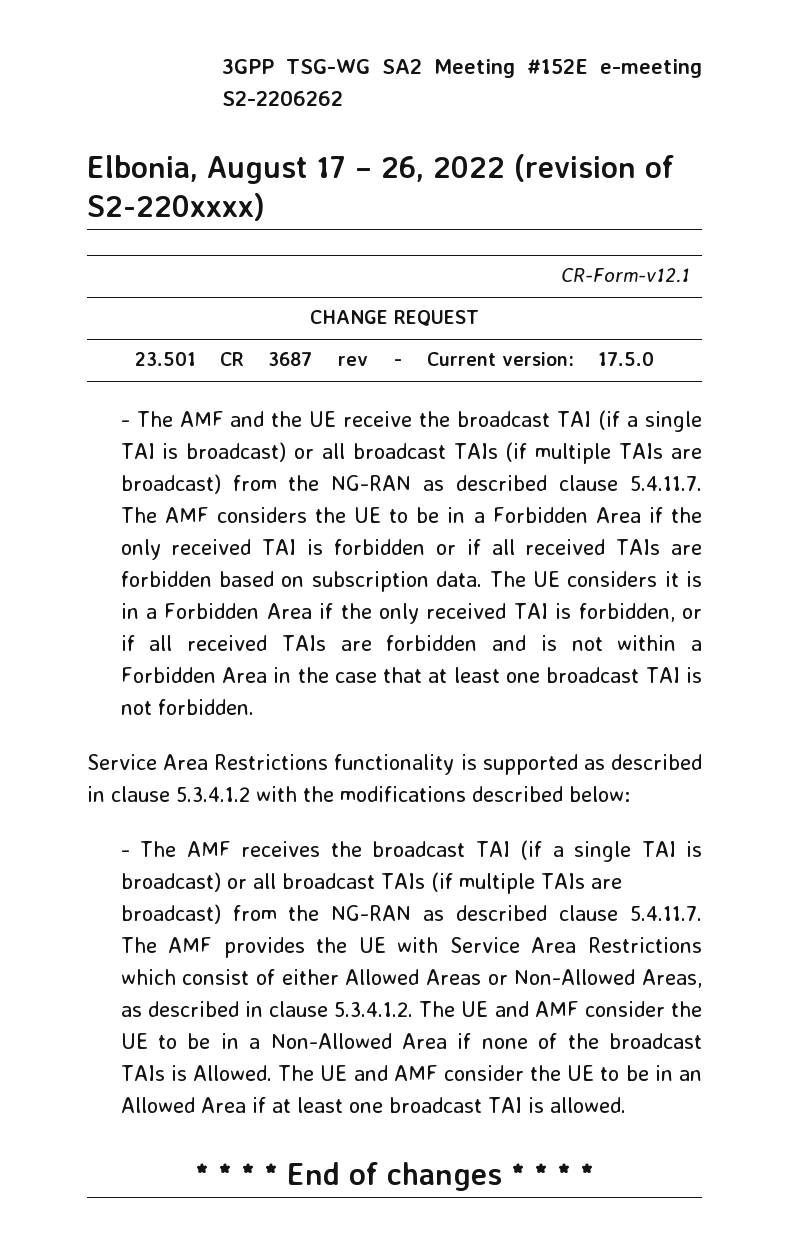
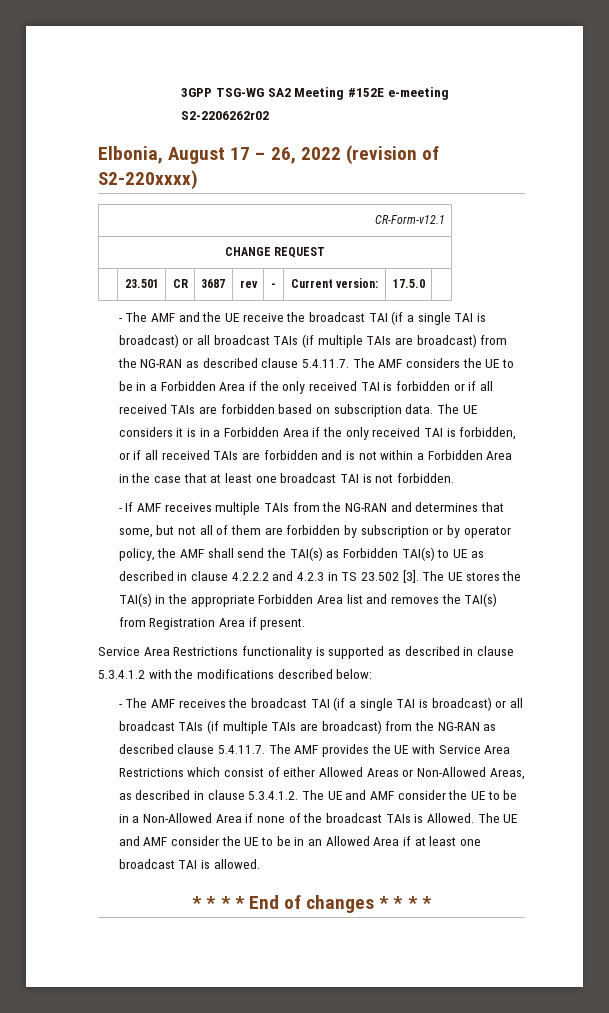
- 3GPP TSG-WG SA2 Meeting #152E e-meeting S2-2206262
+ 3GPP TSG-WG SA2 Meeting #152E e-meeting S2-2206262r02
+ - If AMF receives multiple TAIs from the NG-RAN and determines that some, but not all of them are forbidden by subscription or by operator policy, the AMF shall send the TAI(s) as Forbidden TAI(s) to UE as described in clause 4.2.2.2 and 4.2.3 in TS 23.502 [3]. The UE stores the TAI(s) in the appropriate Forbidden Area list and removes the TAI(s) from Registration Area if present.

